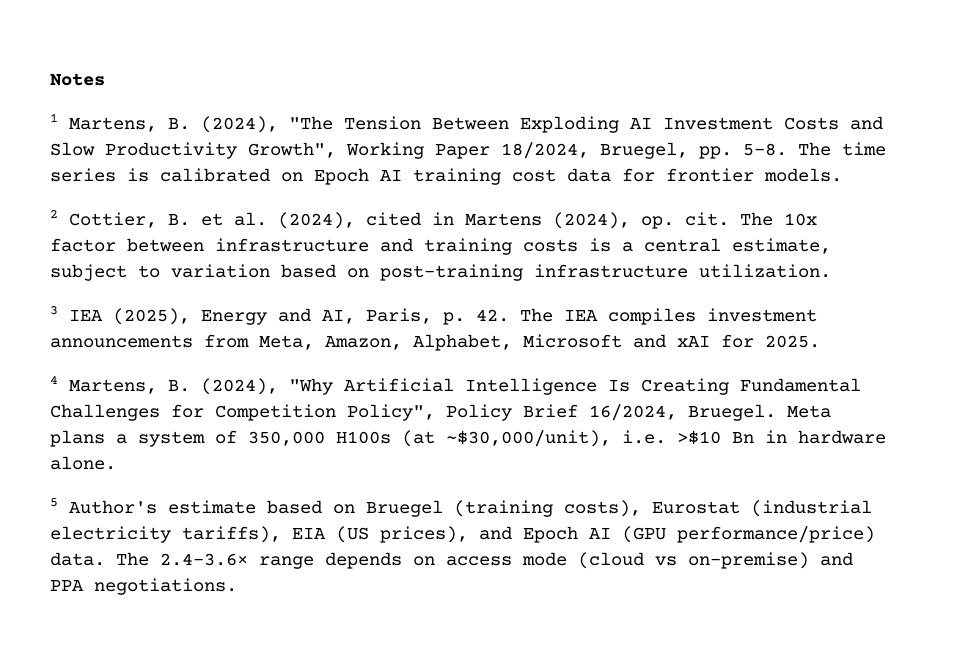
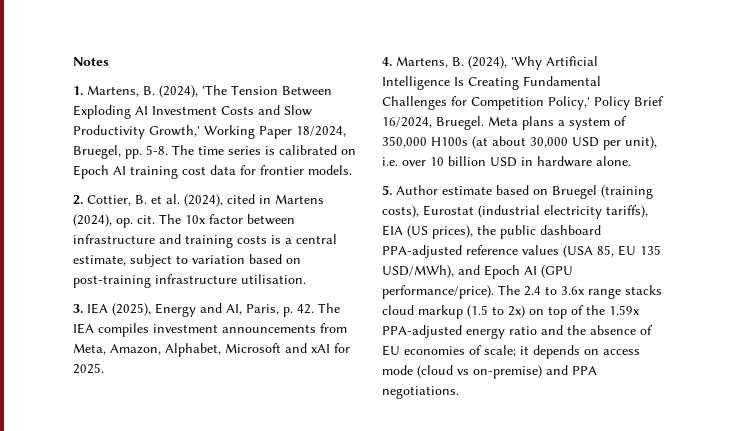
- 1 Martens, B. (2024), "The Tension Between Exploding AI Investment Costs and Slow Productivity Growth", Working Paper 18/2024, Bruegel, pp. 5-8.
+ 1. Martens, B. (2024), 'The Tension Between Exploding AI Investment Costs and Slow Productivity Growth,' Working Paper 18/2024, Bruegel, pp. 5-8.
- 2 Cottier, B. et al. (2024), cited in Martens (2024), op. cit. The 10x factor between infrastructure and training costs is a central estimate, subject to variation based on post-training infrastructure utilization.
- 3 IEA (2025), Energy and AI, Paris, p. 42. The IEA compiles investment announcements from Meta, Amazon, Alphabet, Microsoft and xAI for 2025.
+ 2. Cottier, B. et al. (2024), cited in Martens (2024), op. cit. The 10x factor between infrastructure and training costs is a central estimate, subject to variation based on post-training infrastructure utilisation.
+ 3. IEA (2025), Energy and AI, Paris, p. 42. The IEA compiles investment announcements from Meta, Amazon, Alphabet, Microsoft and xAI for 2025.
- 4 Martens, B. (2024), "Why Artificial Intelligence Is Creating Fundamental Challenges for Competition Policy", Policy Brief 16/2024, Bruegel.
+ 4. Martens, B. (2024), 'Why Artificial Intelligence Is Creating Fundamental Challenges for Competition Policy,' Policy Brief 16/2024, Bruegel.
- Meta plans a system of 350,000 H100s (at ~$30,000/unit), i.e. >$10 Bn in hardware alone.
+ Meta plans a system of 350,000 H100s (at about 30,000 USD per unit), i.e. over 10 billion USD in hardware alone.
- 5 Author's estimate based on Bruegel (training costs), Eurostat (industrial electricity tariffs), EIA (US prices), and Epoch AI (GPU performance/price) data. The 2.4–3.6× range depends on access mode (cloud vs on-premise) and PPA negotiations.
+ 5. Author estimate based on Bruegel (training costs), Eurostat (industrial electricity tariffs), EIA (US prices), the public dashboard PPA-adjusted reference values (USA 85, EU 135 USD/MWh), and Epoch AI (GPU performance/price). The 2.4 to 3.6x range stacks cloud markup (1.5 to 2x) on top of the 1.59x PPA-adjusted energy ratio and the absence of EU economies of scale; it depends on access mode (cloud vs on-premise) and PPA negotiations.

